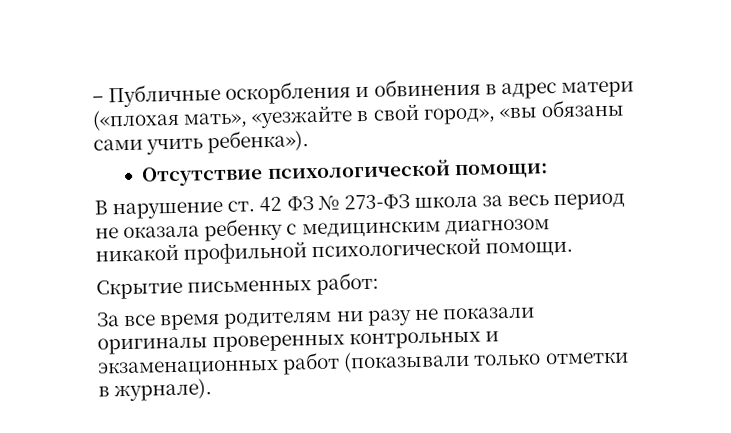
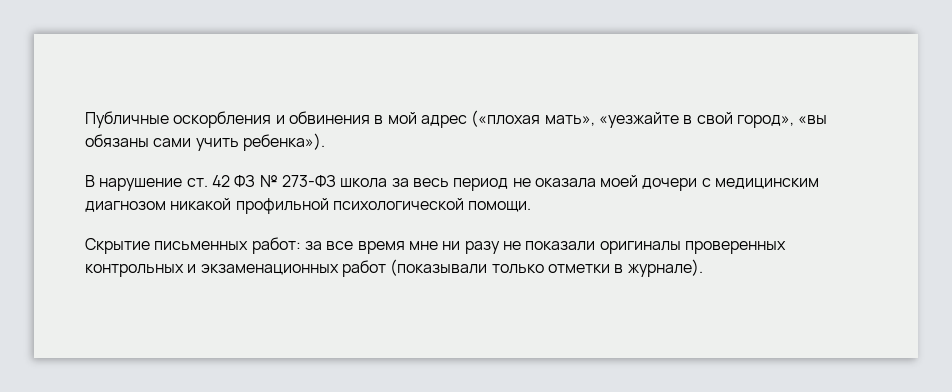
- – Публичные оскорбления и обвинения в адрес матери («плохая мать», «уезжайте в свой город», «вы обязаны сами учить ребенка»).
+ Публичные оскорбления и обвинения в мой адрес («плохая мать», «уезжайте в свой город», «вы обязаны сами учить ребенка»).
- Отсутствие психологической помощи:
- В нарушение ст. 42 ФЗ № 273-ФЗ школа за весь период не оказала ребенку с медицинским диагнозом никакой профильной психологической помощи.
+ В нарушение ст. 42 ФЗ № 273-ФЗ школа за весь период не оказала моей дочери с медицинским диагнозом никакой профильной психологической помощи.
- Скрытие письменных работ:
- За все время родителям ни разу не показали оригиналы проверенных контрольных и экзаменационных работ (показывали только отметки в журнале).
+ Скрытие письменных работ: за все время мне ни разу не показали оригиналы проверенных контрольных и экзаменационных работ (показывали только отметки в журнале).

